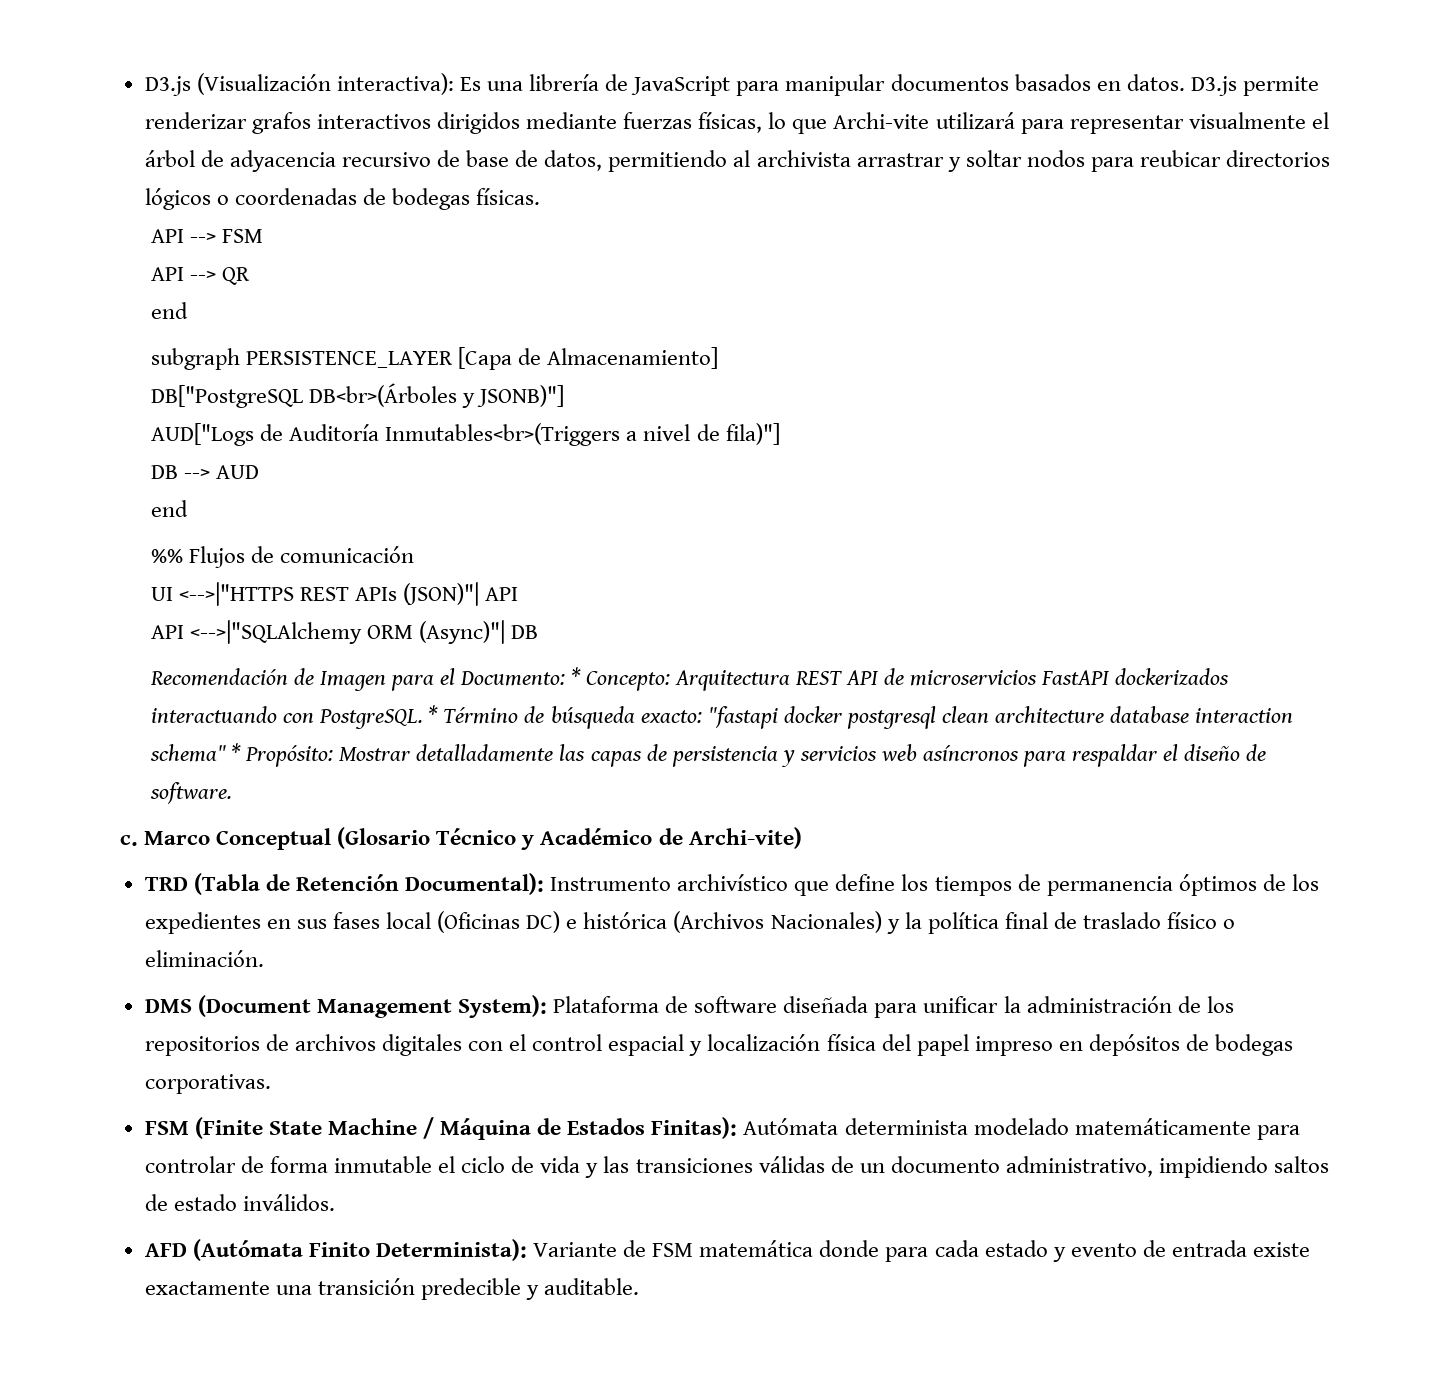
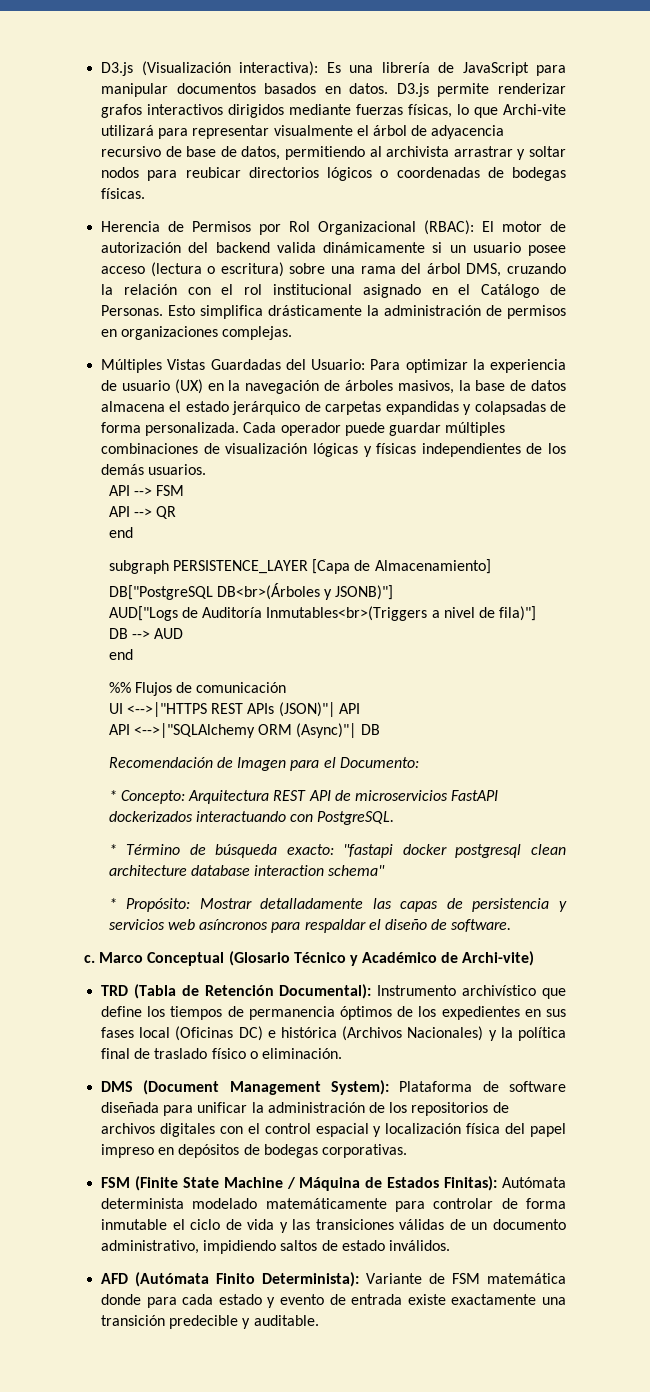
+ Herencia de Permisos por Rol Organizacional (RBAC): El motor de autorización del backend valida dinámicamente si un usuario posee acceso (lectura o escritura) sobre una rama del árbol DMS, cruzando la relación con el rol institucional asignado en el Catálogo de Personas. Esto simplifica drásticamente la administración de permisos en organizaciones complejas.
+ Múltiples Vistas Guardadas del Usuario: Para optimizar la experiencia de usuario (UX) en la navegación de árboles masivos, la base de datos almacena el estado jerárquico de carpetas expandidas y colapsadas de forma personalizada. Cada operador puede guardar múltiples combinaciones de visualización lógicas y físicas independientes de los demás usuarios.
- Recomendación de Imagen para el Documento: * Concepto: Arquitectura REST API de microservicios FastAPI dockerizados interactuando con PostgreSQL. * Término de búsqueda exacto: "fastapi docker postgresql clean architecture database interaction schema" * Propósito: Mostrar detalladamente las capas de persistencia y servicios web asíncronos para respaldar el diseño de software.
+ Recomendación de Imagen para el Documento:
+ * Concepto: Arquitectura REST API de microservicios FastAPI dockerizados interactuando con PostgreSQL.
+ * Término de búsqueda exacto: "fastapi docker postgresql clean architecture database interaction schema"
+ * Propósito: Mostrar detalladamente las capas de persistencia y servicios web asíncronos para respaldar el diseño de software.

